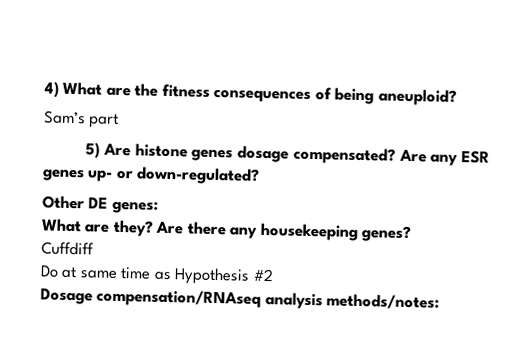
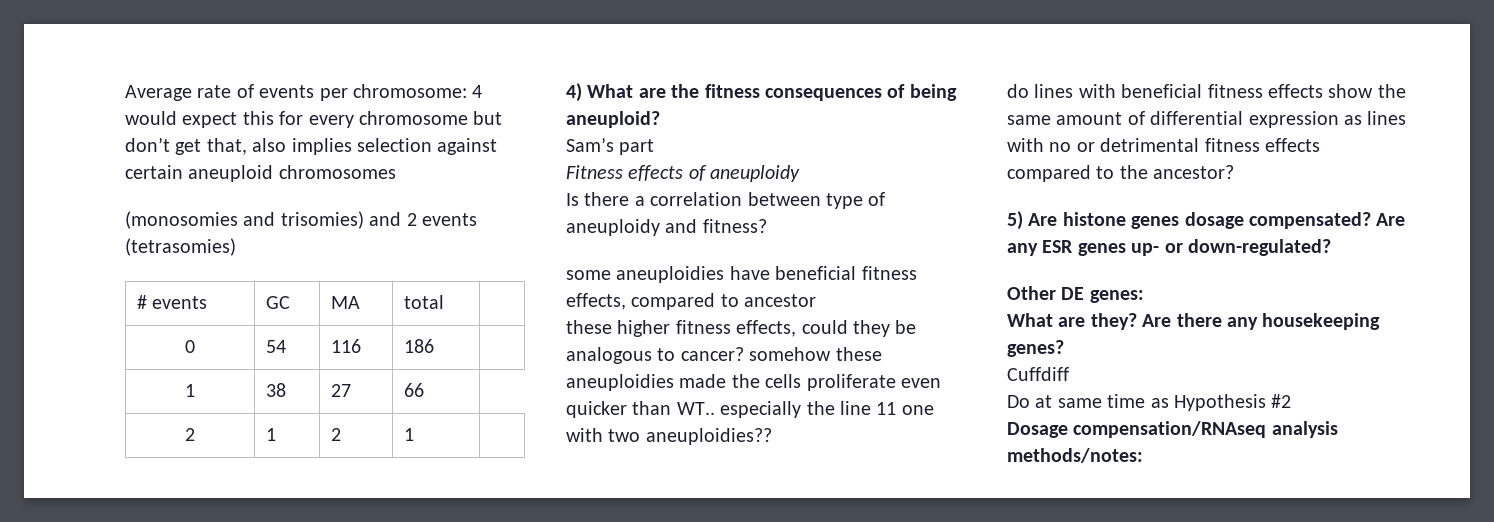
+ Average rate of events per chromosome: 4 would expect this for every chromosome but don’t get that, also implies selection against certain aneuploid chromosomes
+ (monosomies and trisomies) and 2 events (tetrasomies)
+ # events | GC | MA | total |
+ 0 | 54 | 116 | 186 |
+ 1 | 38 | 27 | 66
+ 2 | 1 | 2 | 1 |
+ Fitness effects of aneuploidy
+ Is there a correlation between type of aneuploidy and fitness?
+ some aneuploidies have beneficial fitness effects, compared to ancestor
+ these higher fitness effects, could they be analogous to cancer? somehow these aneuploidies made the cells proliferate even quicker than WT.. especially the line 11 one with two aneuploidies??
+ do lines with beneficial fitness effects show the same amount of differential expression as lines with no or detrimental fitness effects compared to the ancestor?

